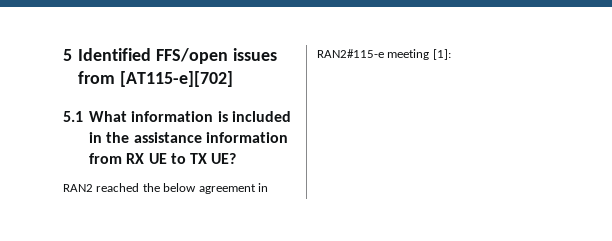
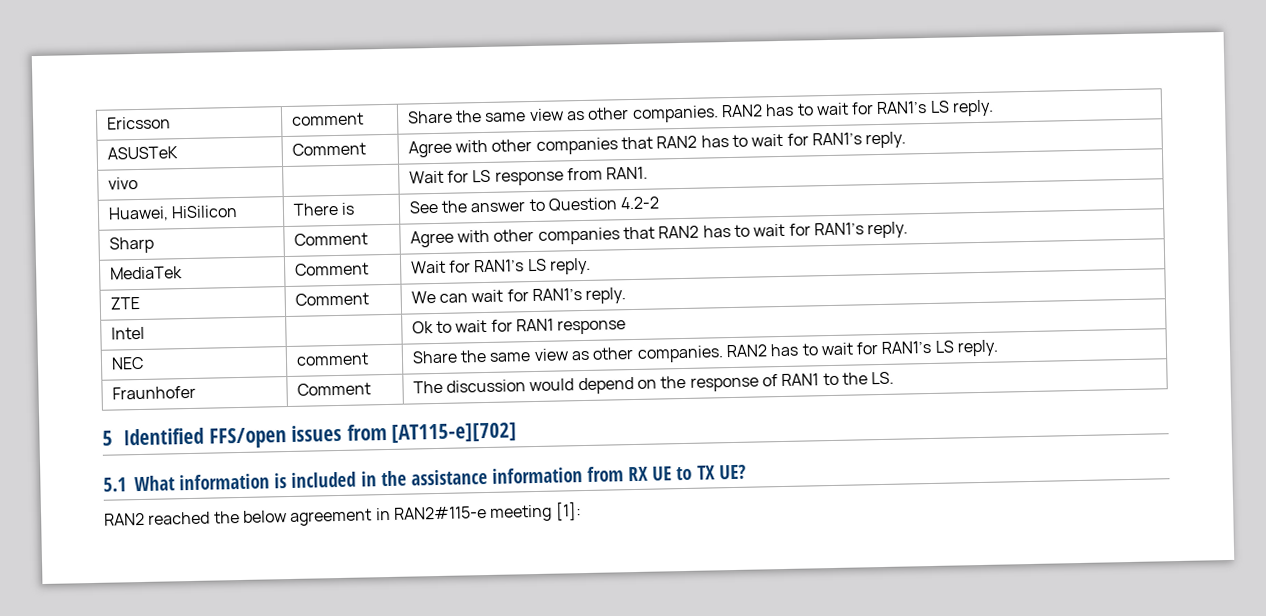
+ Ericsson | comment | Share the same view as other companies. RAN2 has to wait for RAN1’s LS reply.
+ ASUSTeK | Comment | Agree with other companies that RAN2 has to wait for RAN1’s reply.
+ vivo | | Wait for LS response from RAN1.
+ Huawei, HiSilicon | There is | See the answer to Question 4.2-2
+ Sharp | Comment | Agree with other companies that RAN2 has to wait for RAN1’s reply.
+ MediaTek | Comment | Wait for RAN1’s LS reply.
+ ZTE | Comment | We can wait for RAN1’s reply.
+ Intel | | Ok to wait for RAN1 response
+ NEC | comment | Share the same view as other companies. RAN2 has to wait for RAN1’s LS reply.
+ Fraunhofer | Comment | The discussion would depend on the response of RAN1 to the LS.

